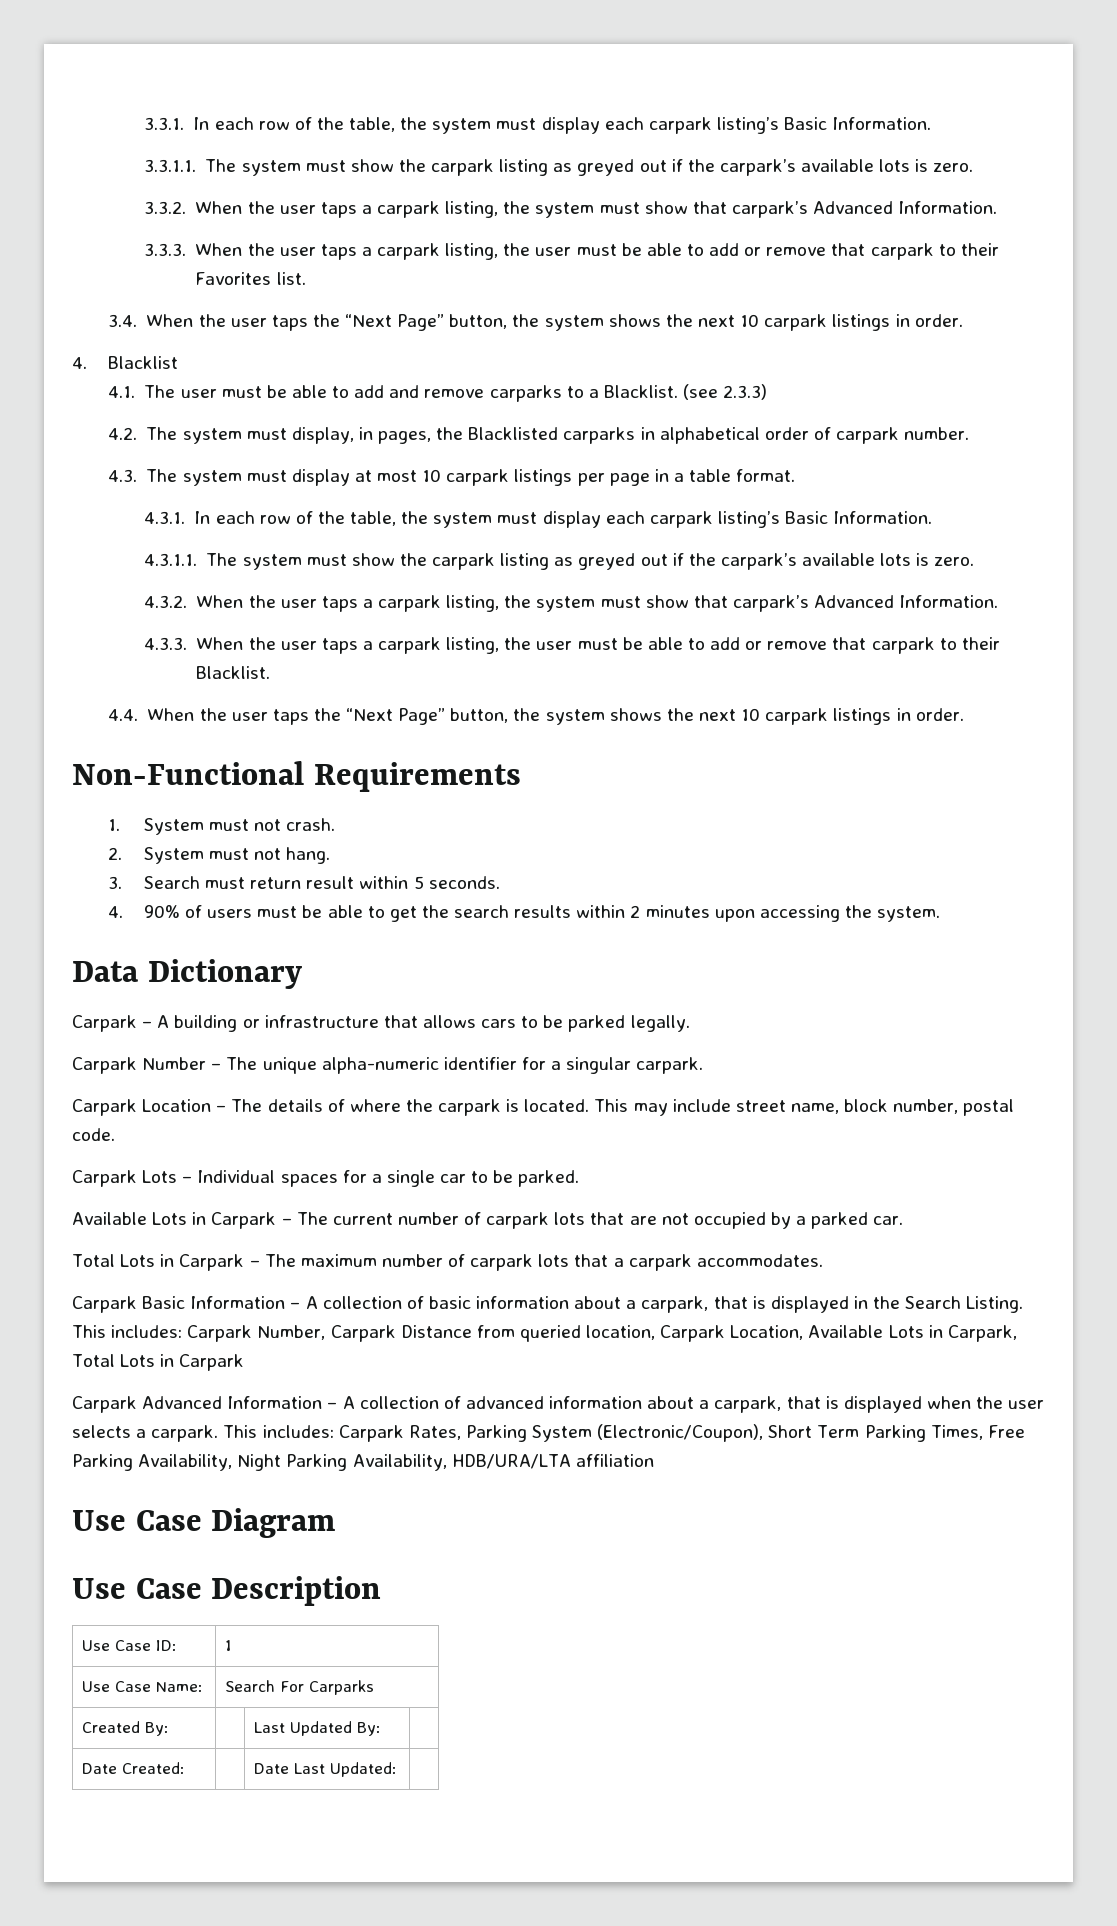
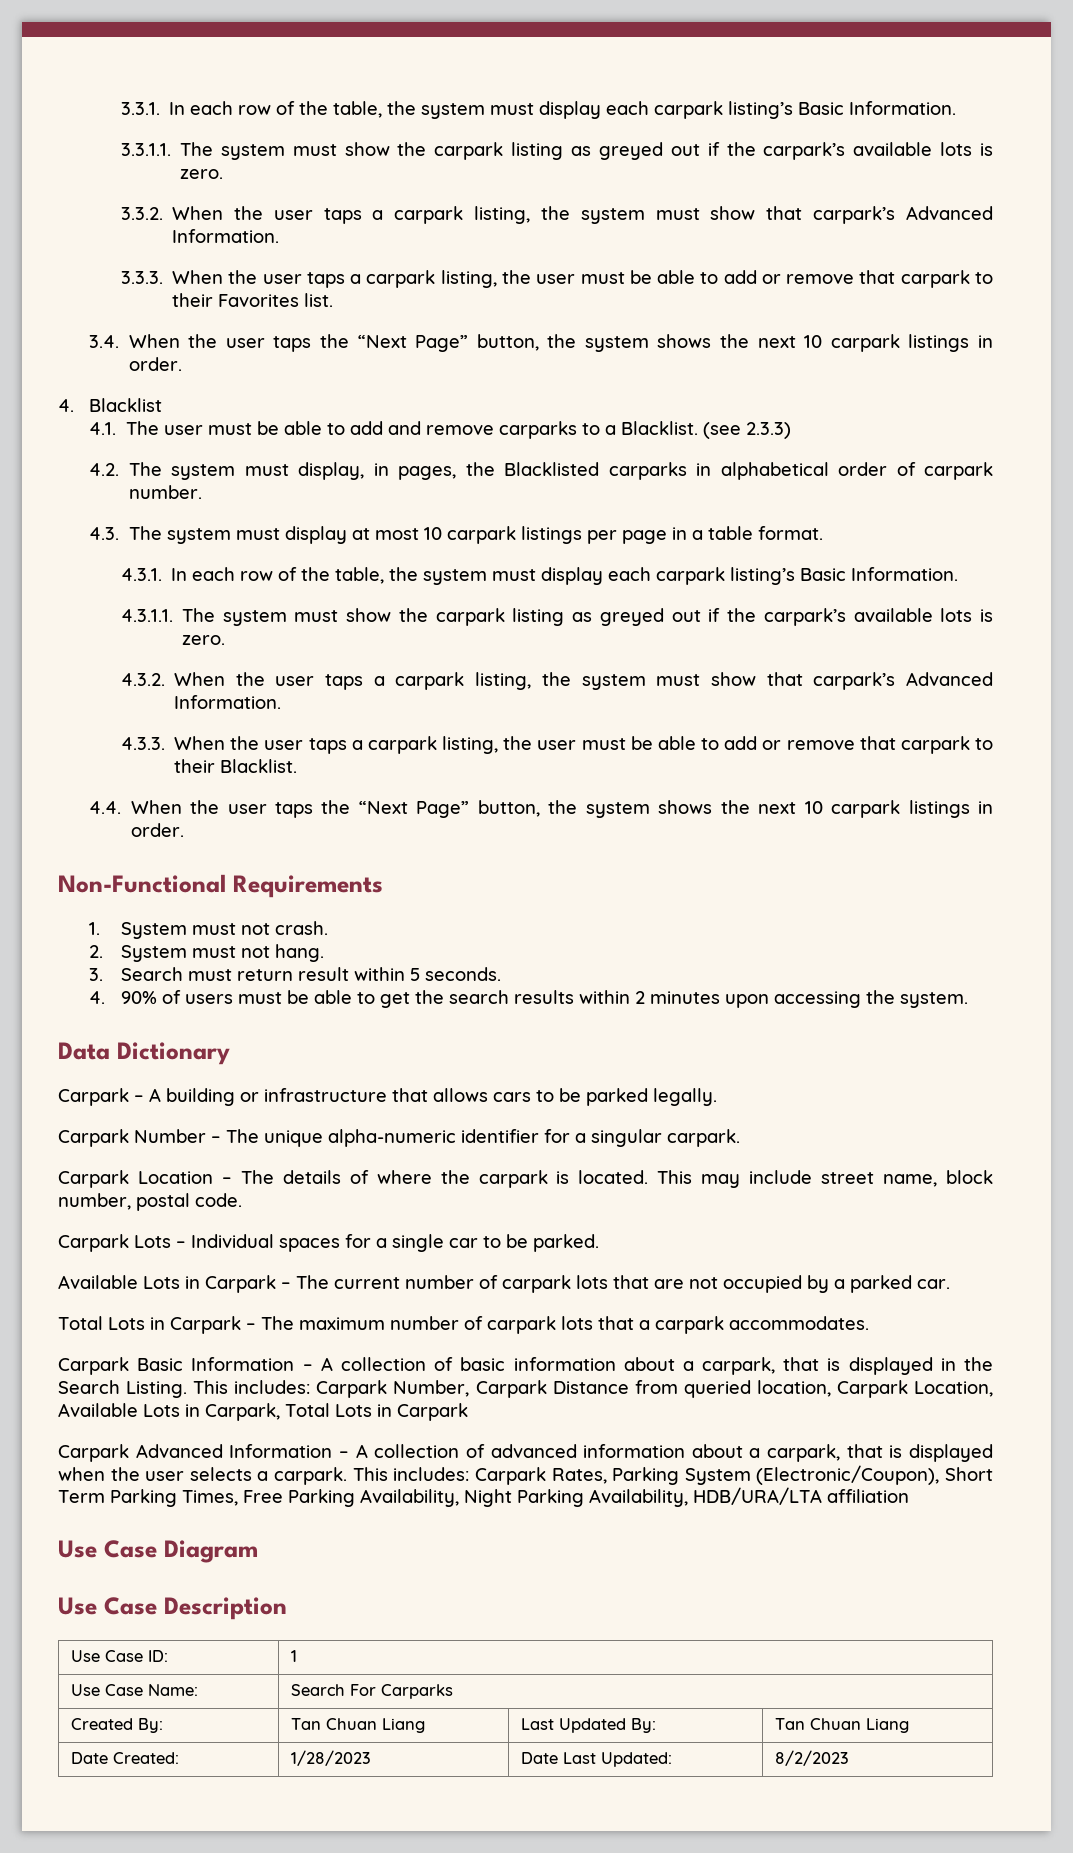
- Created By: | | Last Updated By: |
+ Created By: | Tan Chuan Liang | Last Updated By: | Tan Chuan Liang
- Date Created: | | Date Last Updated: |
+ Date Created: | 1/28/2023 | Date Last Updated: | 8/2/2023

